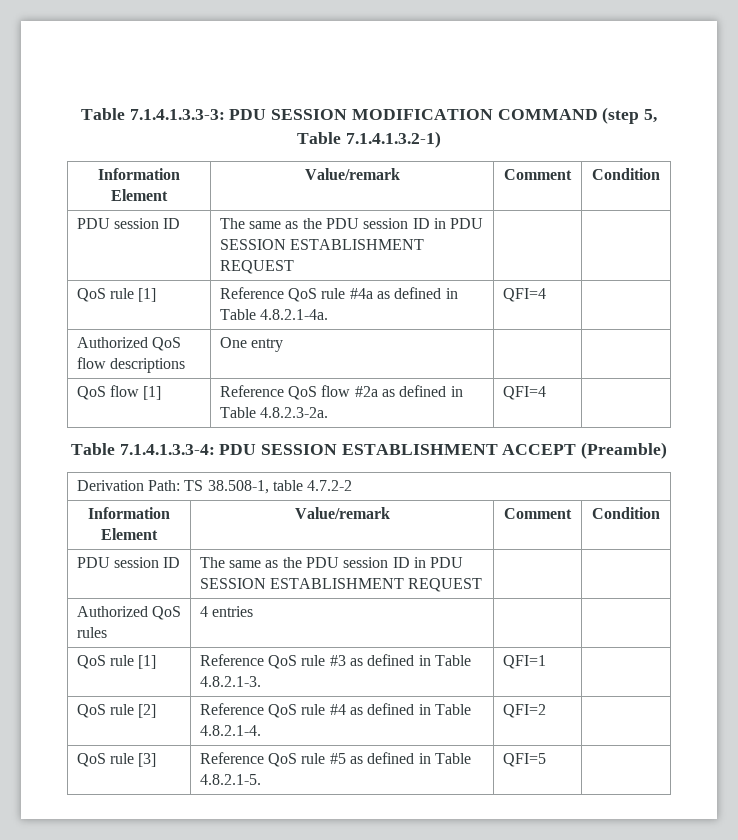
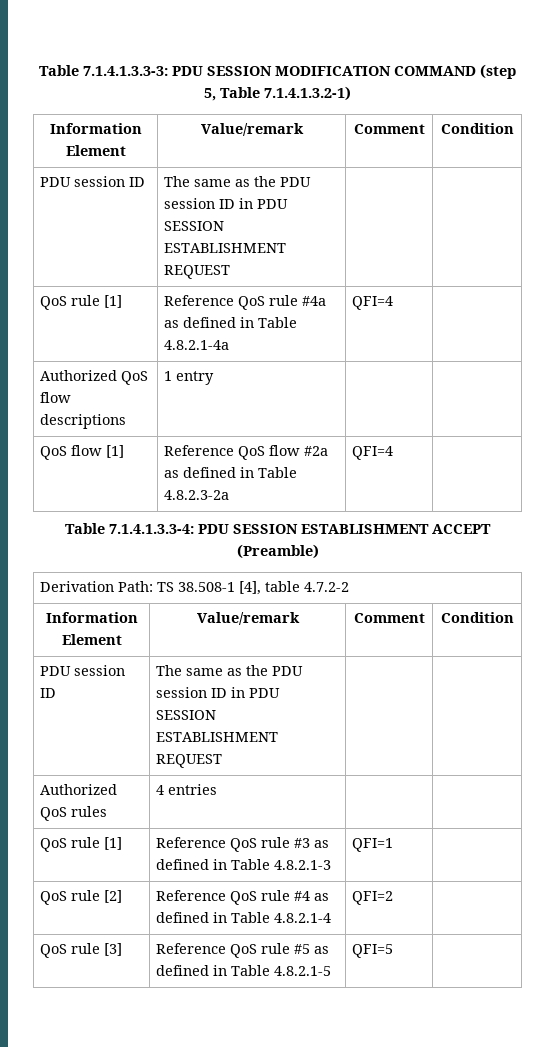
- QoS rule [1] | Reference QoS rule #4a as defined in Table 4.8.2.1-4a. | QFI=4 |
+ QoS rule [1] | Reference QoS rule #4a as defined in Table 4.8.2.1-4a | QFI=4 |
- Authorized QoS flow descriptions | One entry | |
+ Authorized QoS flow descriptions | 1 entry | |
- QoS flow [1] | Reference QoS flow #2a as defined in Table 4.8.2.3-2a. | QFI=4 |
+ QoS flow [1] | Reference QoS flow #2a as defined in Table 4.8.2.3-2a | QFI=4 |
- Derivation Path: TS 38.508-1, table 4.7.2-2
+ Derivation Path: TS 38.508-1 [4], table 4.7.2-2
- QoS rule [1] | Reference QoS rule #3 as defined in Table 4.8.2.1-3. | QFI=1 |
+ QoS rule [1] | Reference QoS rule #3 as defined in Table 4.8.2.1-3 | QFI=1 |
- QoS rule [2] | Reference QoS rule #4 as defined in Table 4.8.2.1-4. | QFI=2 |
+ QoS rule [2] | Reference QoS rule #4 as defined in Table 4.8.2.1-4 | QFI=2 |
- QoS rule [3] | Reference QoS rule #5 as defined in Table 4.8.2.1-5. | QFI=5 |
+ QoS rule [3] | Reference QoS rule #5 as defined in Table 4.8.2.1-5 | QFI=5 |

